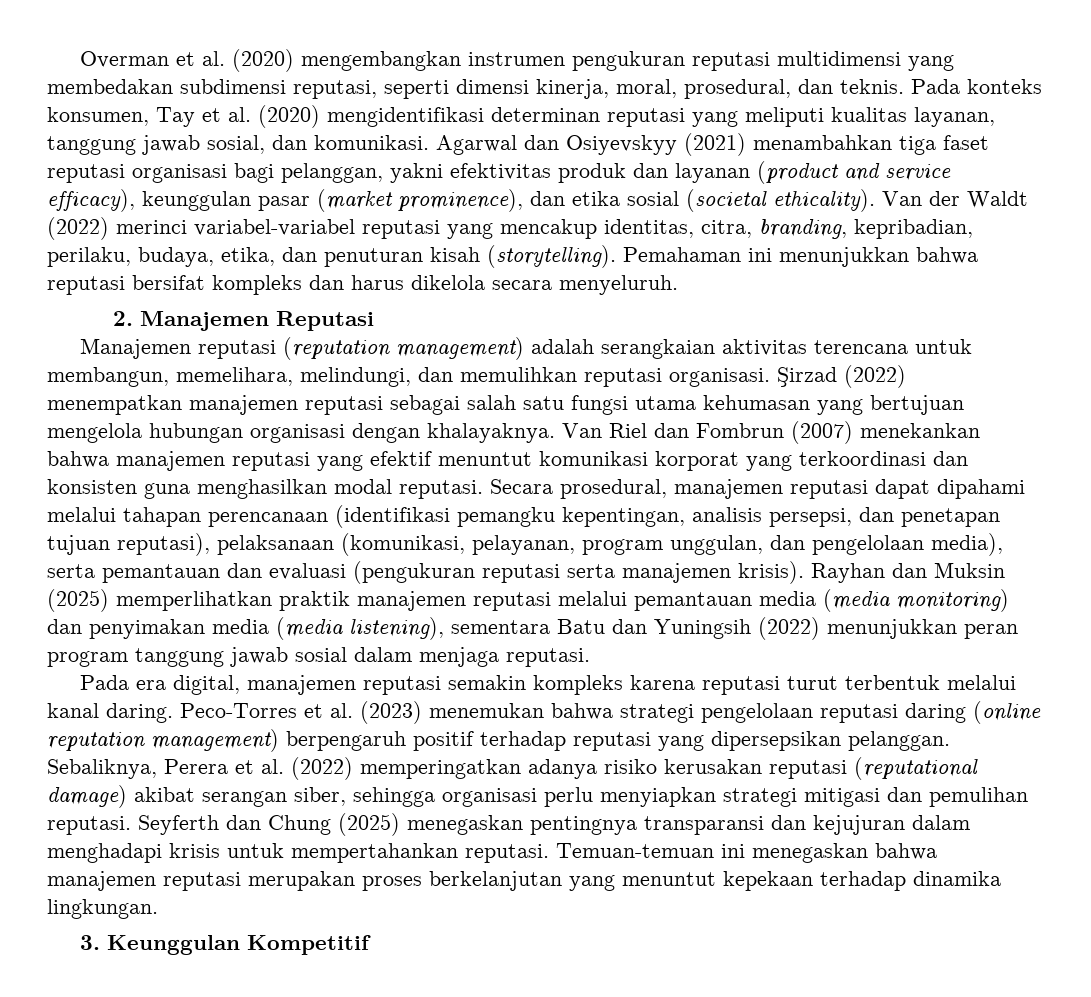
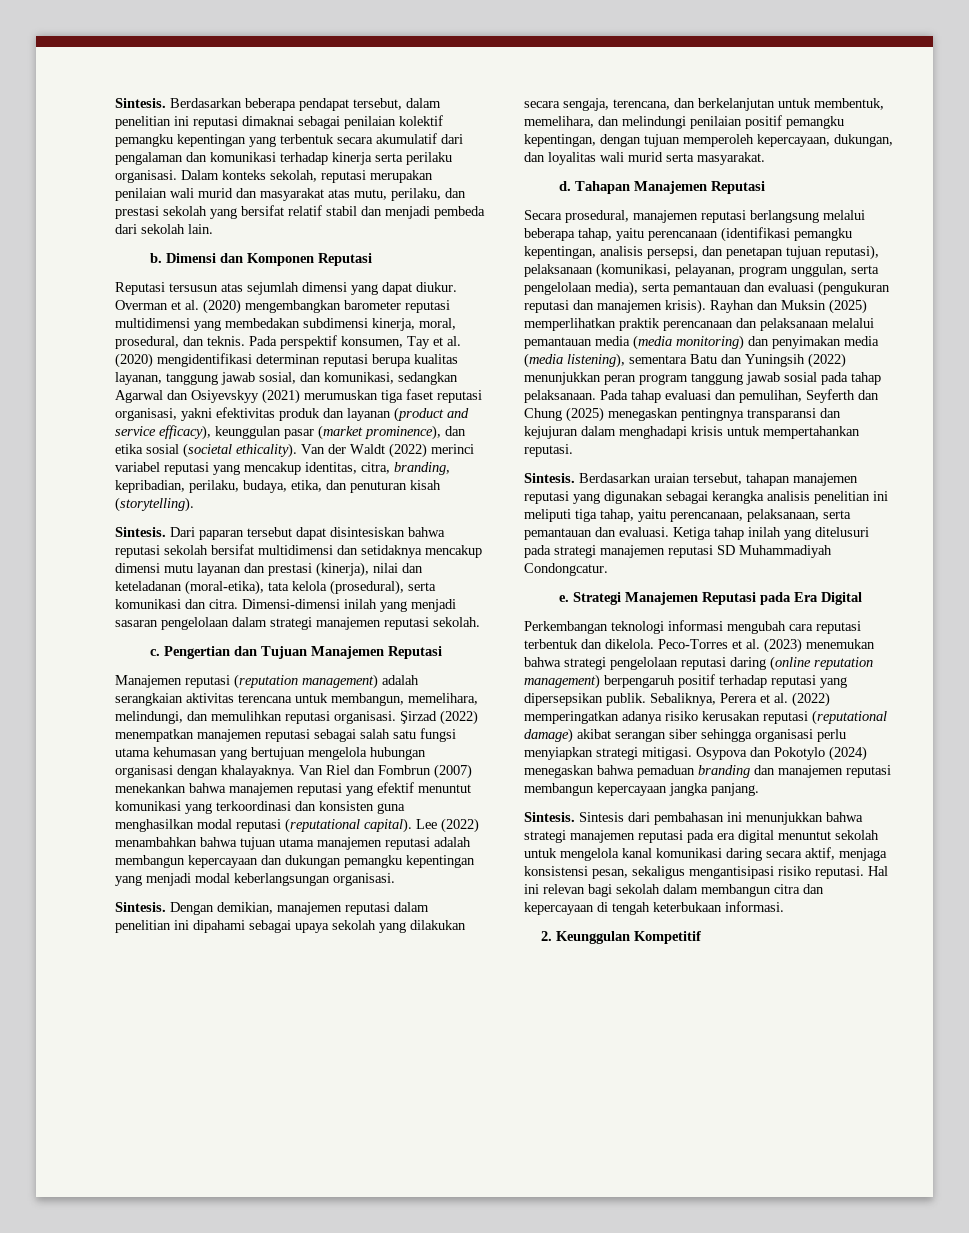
+ Sintesis. Berdasarkan beberapa pendapat tersebut, dalam penelitian ini reputasi dimaknai sebagai penilaian kolektif pemangku kepentingan yang terbentuk secara akumulatif dari pengalaman dan komunikasi terhadap kinerja serta perilaku organisasi. Dalam konteks sekolah, reputasi merupakan penilaian wali murid dan masyarakat atas mutu, perilaku, dan prestasi sekolah yang bersifat relatif stabil dan menjadi pembeda dari sekolah lain.
+ b. Dimensi dan Komponen Reputasi
+ Reputasi tersusun atas sejumlah dimensi yang dapat diukur.
- Overman et al. (2020) mengembangkan instrumen pengukuran reputasi multidimensi yang membedakan subdimensi reputasi, seperti dimensi kinerja, moral, prosedural, dan teknis.
+ Overman et al. (2020) mengembangkan barometer reputasi multidimensi yang membedakan subdimensi kinerja, moral, prosedural, dan teknis.
- Pada konteks konsumen, Tay et al. (2020) mengidentifikasi determinan reputasi yang meliputi kualitas layanan, tanggung jawab sosial, dan komunikasi. Agarwal dan Osiyevskyy (2021) menambahkan tiga faset reputasi organisasi bagi pelanggan, yakni efektivitas produk dan layanan (product and service efficacy), keunggulan pasar (market prominence), dan etika sosial (societal ethicality).
+ Pada perspektif konsumen, Tay et al. (2020) mengidentifikasi determinan reputasi berupa kualitas layanan, tanggung jawab sosial, dan komunikasi, sedangkan Agarwal dan Osiyevskyy (2021) merumuskan tiga faset reputasi organisasi, yakni efektivitas produk dan layanan (product and service efficacy), keunggulan pasar (market prominence), dan etika sosial (societal ethicality).
- Van der Waldt (2022) merinci variabel-variabel reputasi yang mencakup identitas, citra, branding, kepribadian, perilaku, budaya, etika, dan penuturan kisah (storytelling). Pemahaman ini menunjukkan bahwa reputasi bersifat kompleks dan harus dikelola secara menyeluruh.
- 2. Manajemen Reputasi
+ Van der Waldt (2022) merinci variabel reputasi yang mencakup identitas, citra, branding, kepribadian, perilaku, budaya, etika, dan penuturan kisah (storytelling).
+ Sintesis. Dari paparan tersebut dapat disintesiskan bahwa reputasi sekolah bersifat multidimensi dan setidaknya mencakup dimensi mutu layanan dan prestasi (kinerja), nilai dan keteladanan (moral-etika), tata kelola (prosedural), serta komunikasi dan citra. Dimensi-dimensi inilah yang menjadi sasaran pengelolaan dalam strategi manajemen reputasi sekolah.
+ c. Pengertian dan Tujuan Manajemen Reputasi
- Van Riel dan Fombrun (2007) menekankan bahwa manajemen reputasi yang efektif menuntut komunikasi korporat yang terkoordinasi dan konsisten guna menghasilkan modal reputasi. Secara prosedural, manajemen reputasi dapat dipahami melalui tahapan perencanaan (identifikasi pemangku kepentingan, analisis persepsi, dan penetapan tujuan reputasi), pelaksanaan (komunikasi, pelayanan, program unggulan, dan pengelolaan media), serta pemantauan dan evaluasi (pengukuran reputasi serta manajemen krisis).
+ Van Riel dan Fombrun (2007) menekankan bahwa manajemen reputasi yang efektif menuntut komunikasi yang terkoordinasi dan konsisten guna menghasilkan modal reputasi (reputational capital). Lee (2022) menambahkan bahwa tujuan utama manajemen reputasi adalah membangun kepercayaan dan dukungan pemangku kepentingan yang menjadi modal keberlangsungan organisasi.
+ Sintesis. Dengan demikian, manajemen reputasi dalam penelitian ini dipahami sebagai upaya sekolah yang dilakukan secara sengaja, terencana, dan berkelanjutan untuk membentuk, memelihara, dan melindungi penilaian positif pemangku kepentingan, dengan tujuan memperoleh kepercayaan, dukungan, dan loyalitas wali murid serta masyarakat.
+ d. Tahapan Manajemen Reputasi
+ Secara prosedural, manajemen reputasi berlangsung melalui beberapa tahap, yaitu perencanaan (identifikasi pemangku kepentingan, analisis persepsi, dan penetapan tujuan reputasi), pelaksanaan (komunikasi, pelayanan, program unggulan, serta pengelolaan media), serta pemantauan dan evaluasi (pengukuran reputasi dan manajemen krisis).
- Rayhan dan Muksin (2025) memperlihatkan praktik manajemen reputasi melalui pemantauan media (media monitoring) dan penyimakan media (media listening), sementara Batu dan Yuningsih (2022) menunjukkan peran program tanggung jawab sosial dalam menjaga reputasi.
- Pada era digital, manajemen reputasi semakin kompleks karena reputasi turut terbentuk melalui kanal daring.
+ Rayhan dan Muksin (2025) memperlihatkan praktik perencanaan dan pelaksanaan melalui pemantauan media (media monitoring) dan penyimakan media (media listening), sementara Batu dan Yuningsih (2022) menunjukkan peran program tanggung jawab sosial pada tahap pelaksanaan. Pada tahap evaluasi dan pemulihan, Seyferth dan Chung (2025) menegaskan pentingnya transparansi dan kejujuran dalam menghadapi krisis untuk mempertahankan reputasi.
+ Sintesis. Berdasarkan uraian tersebut, tahapan manajemen reputasi yang digunakan sebagai kerangka analisis penelitian ini meliputi tiga tahap, yaitu perencanaan, pelaksanaan, serta pemantauan dan evaluasi. Ketiga tahap inilah yang ditelusuri pada strategi manajemen reputasi SD Muhammadiyah Condongcatur.
+ e. Strategi Manajemen Reputasi pada Era Digital
+ Perkembangan teknologi informasi mengubah cara reputasi terbentuk dan dikelola.
- Peco-Torres et al. (2023) menemukan bahwa strategi pengelolaan reputasi daring (online reputation management) berpengaruh positif terhadap reputasi yang dipersepsikan pelanggan.
+ Peco-Torres et al. (2023) menemukan bahwa strategi pengelolaan reputasi daring (online reputation management) berpengaruh positif terhadap reputasi yang dipersepsikan publik.
- Sebaliknya, Perera et al. (2022) memperingatkan adanya risiko kerusakan reputasi (reputational damage) akibat serangan siber, sehingga organisasi perlu menyiapkan strategi mitigasi dan pemulihan reputasi. Seyferth dan Chung (2025) menegaskan pentingnya transparansi dan kejujuran dalam menghadapi krisis untuk mempertahankan reputasi. Temuan-temuan ini menegaskan bahwa manajemen reputasi merupakan proses berkelanjutan yang menuntut kepekaan terhadap dinamika lingkungan.
- 3. Keunggulan Kompetitif
+ Sebaliknya, Perera et al. (2022) memperingatkan adanya risiko kerusakan reputasi (reputational damage) akibat serangan siber sehingga organisasi perlu menyiapkan strategi mitigasi. Osypova dan Pokotylo (2024) menegaskan bahwa pemaduan branding dan manajemen reputasi membangun kepercayaan jangka panjang.
+ Sintesis. Sintesis dari pembahasan ini menunjukkan bahwa strategi manajemen reputasi pada era digital menuntut sekolah untuk mengelola kanal komunikasi daring secara aktif, menjaga konsistensi pesan, sekaligus mengantisipasi risiko reputasi. Hal ini relevan bagi sekolah dalam membangun citra dan kepercayaan di tengah keterbukaan informasi.
+ 2. Keunggulan Kompetitif

